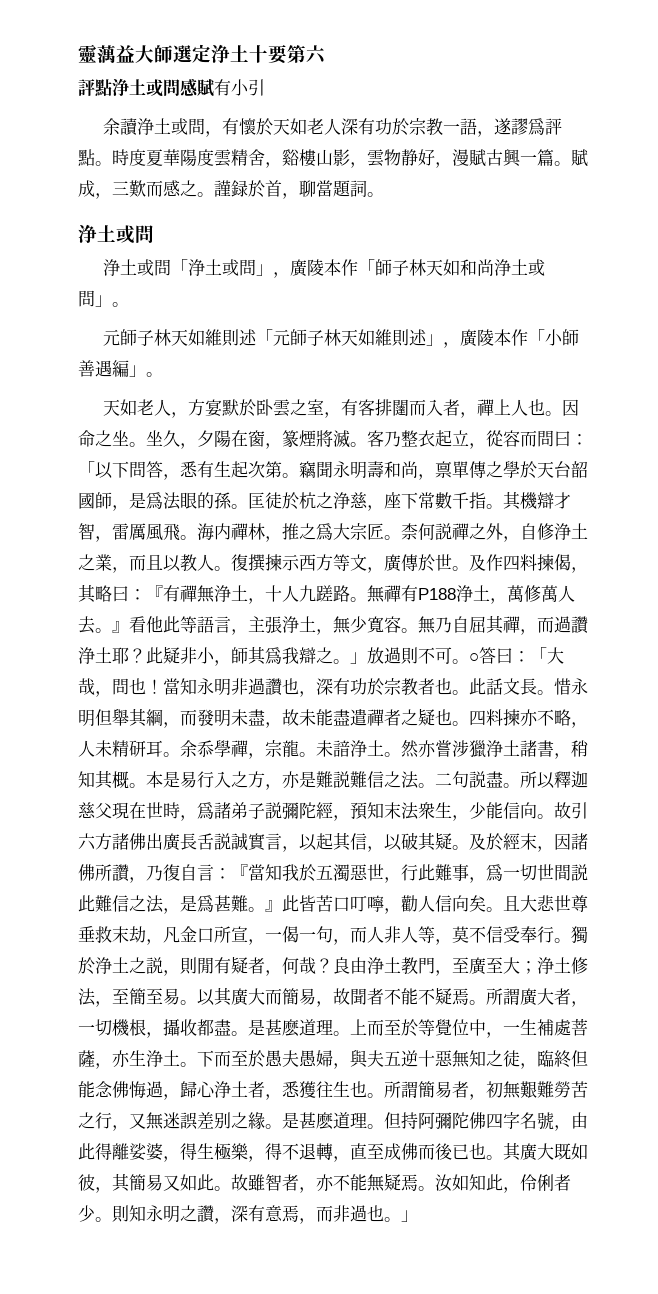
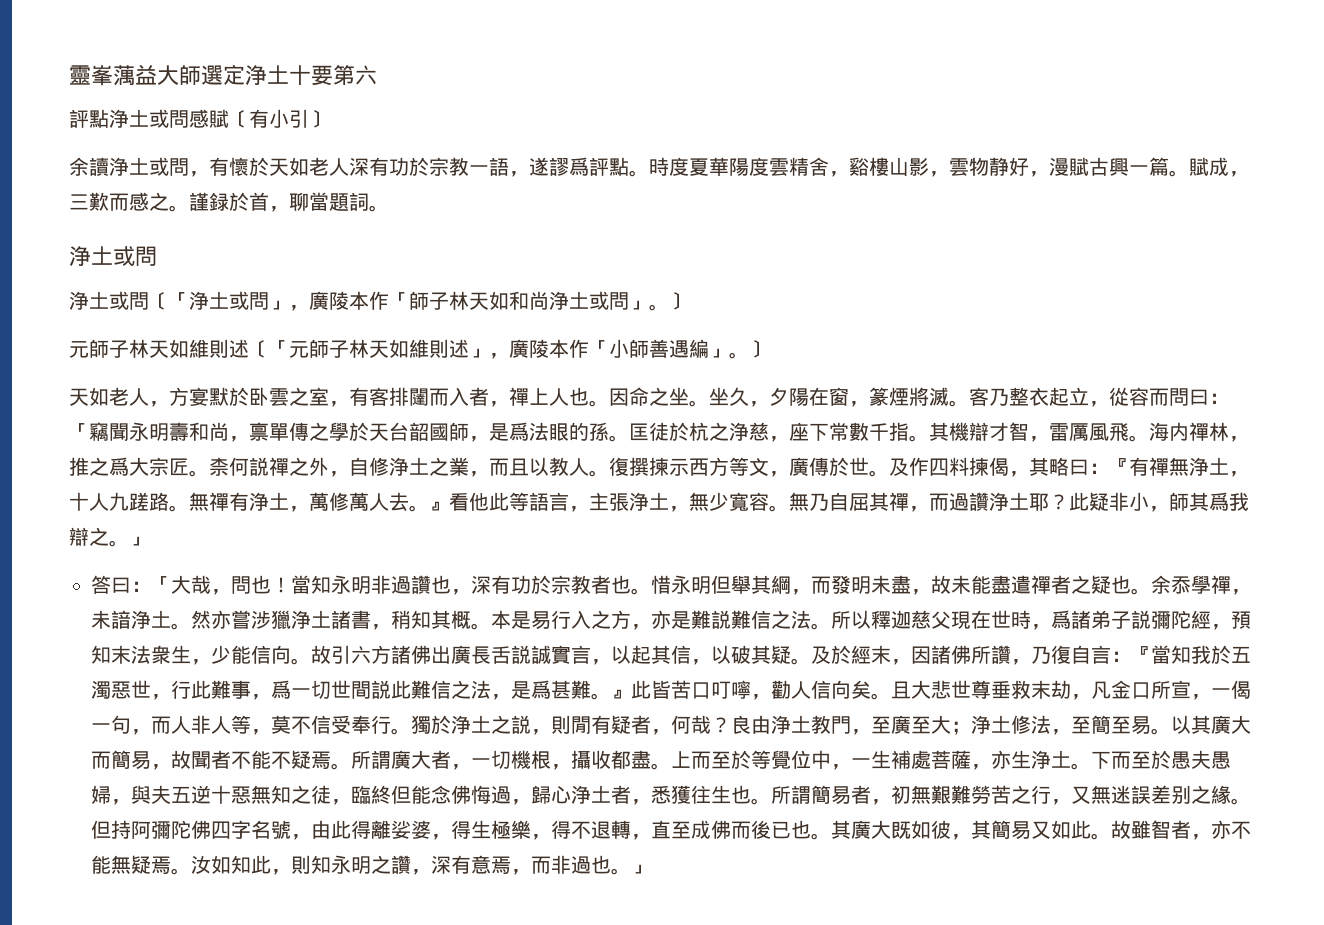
- 靈蕅益大師選定浄土十要第六
+ 靈峯蕅益大師選定浄土十要第六
- 評點浄土或問感賦有小引
+ 評點浄土或問感賦〔有小引〕
- 浄土或問「浄土或問」，廣陵本作「師子林天如和尚浄土或問」。
- 元師子林天如維則述「元師子林天如維則述」，廣陵本作「小師善遇編」。
+ 浄土或問〔「浄土或問」，廣陵本作「師子林天如和尚浄土或問」。〕
+ 元師子林天如維則述〔「元師子林天如維則述」，廣陵本作「小師善遇編」。〕
- 客乃整衣起立，從容而問曰：「以下問答，悉有生起次第。竊聞永明壽和尚，禀單傳之學於天台韶國師，是爲法眼的孫。
+ 客乃整衣起立，從容而問曰：「竊聞永明壽和尚，禀單傳之學於天台韶國師，是爲法眼的孫。
- 無禪有P188浄土，萬修萬人去。』看他此等語言，主張浄土，無少寬容。
+ 無禪有浄土，萬修萬人去。』看他此等語言，主張浄土，無少寬容。
- 此疑非小，師其爲我辯之。」放過則不可。○答曰：「大哉，問也！
+ 此疑非小，師其爲我辯之。」
+ 答曰：「大哉，問也！
- 此話文長。
- 四料揀亦不略，人未精研耳。
- 余忝學禪，宗龍。未諳浄土。
+ 余忝學禪，未諳浄土。
- 二句説盡。
- 所謂廣大者，一切機根，攝收都盡。是甚麽道理。
+ 所謂廣大者，一切機根，攝收都盡。
- 所謂簡易者，初無艱難勞苦之行，又無迷誤差别之緣。是甚麽道理。
+ 所謂簡易者，初無艱難勞苦之行，又無迷誤差别之緣。
- 汝如知此，伶俐者少。則知永明之讚，深有意焉，而非過也。」
+ 汝如知此，則知永明之讚，深有意焉，而非過也。」

